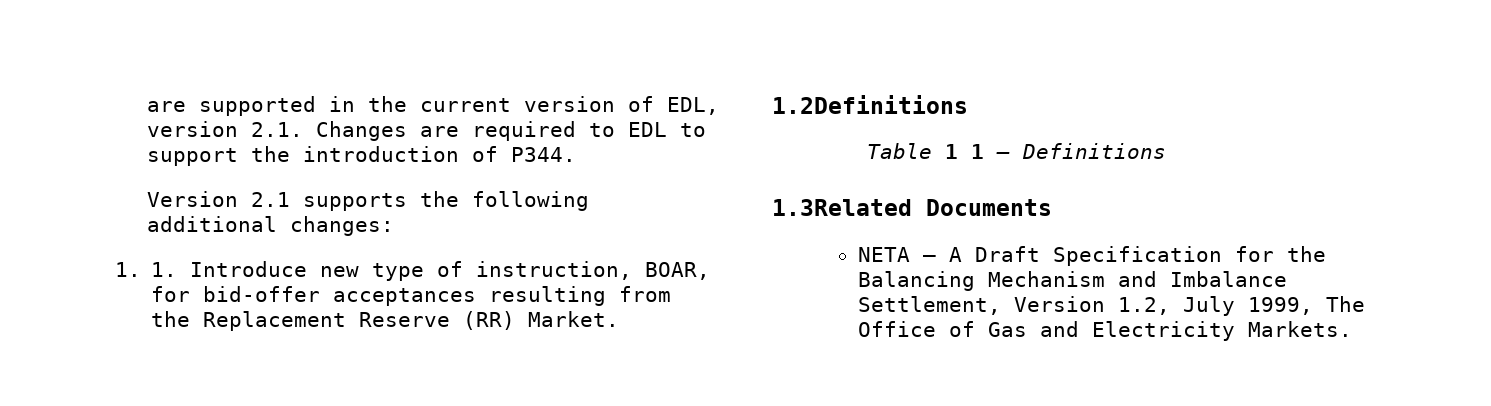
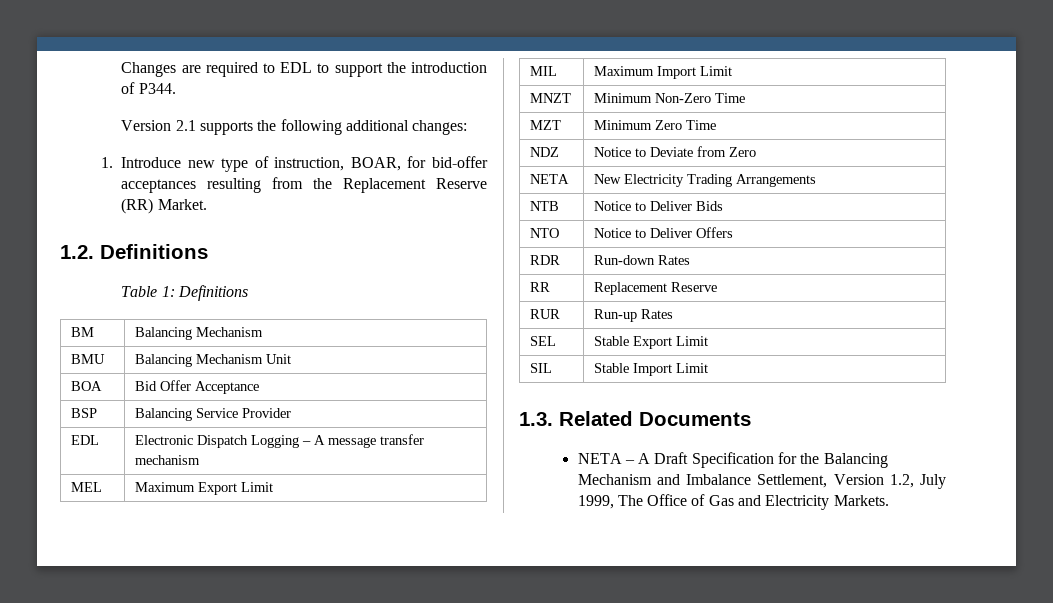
- are supported in the current version of EDL, version 2.1. Changes are required to EDL to support the introduction of P344.
+ Changes are required to EDL to support the introduction of P344.
- 1. 1. Introduce new type of instruction, BOAR, for bid-offer acceptances resulting from the Replacement Reserve (RR) Market.
+ 1. Introduce new type of instruction, BOAR, for bid-offer acceptances resulting from the Replacement Reserve (RR) Market.
- 1.2Definitions
+ 1.2. Definitions
- Table 1 1 – Definitions
- 1.3Related Documents
+ Table 1: Definitions
+ BM | Balancing Mechanism
+ BMU | Balancing Mechanism Unit
+ BOA | Bid Offer Acceptance
+ BSP | Balancing Service Provider
+ EDL | Electronic Dispatch Logging – A message transfer mechanism
+ MEL | Maximum Export Limit
+ MIL | Maximum Import Limit
+ MNZT | Minimum Non-Zero Time
+ MZT | Minimum Zero Time
+ NDZ | Notice to Deviate from Zero
+ NETA | New Electricity Trading Arrangements
+ NTB | Notice to Deliver Bids
+ NTO | Notice to Deliver Offers
+ RDR | Run-down Rates
+ RR | Replacement Reserve
+ RUR | Run-up Rates
+ SEL | Stable Export Limit
+ SIL | Stable Import Limit
+ 1.3. Related Documents

